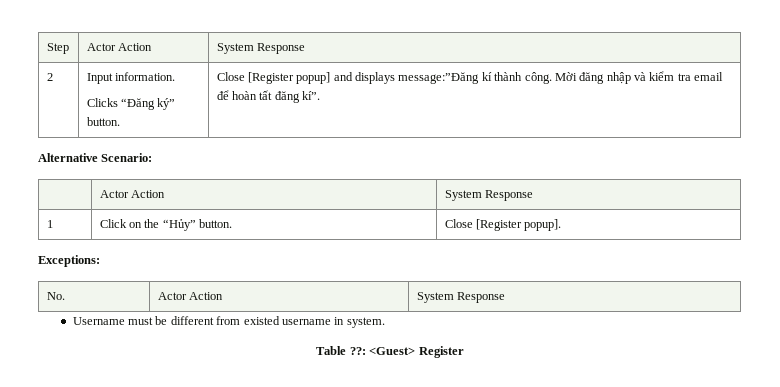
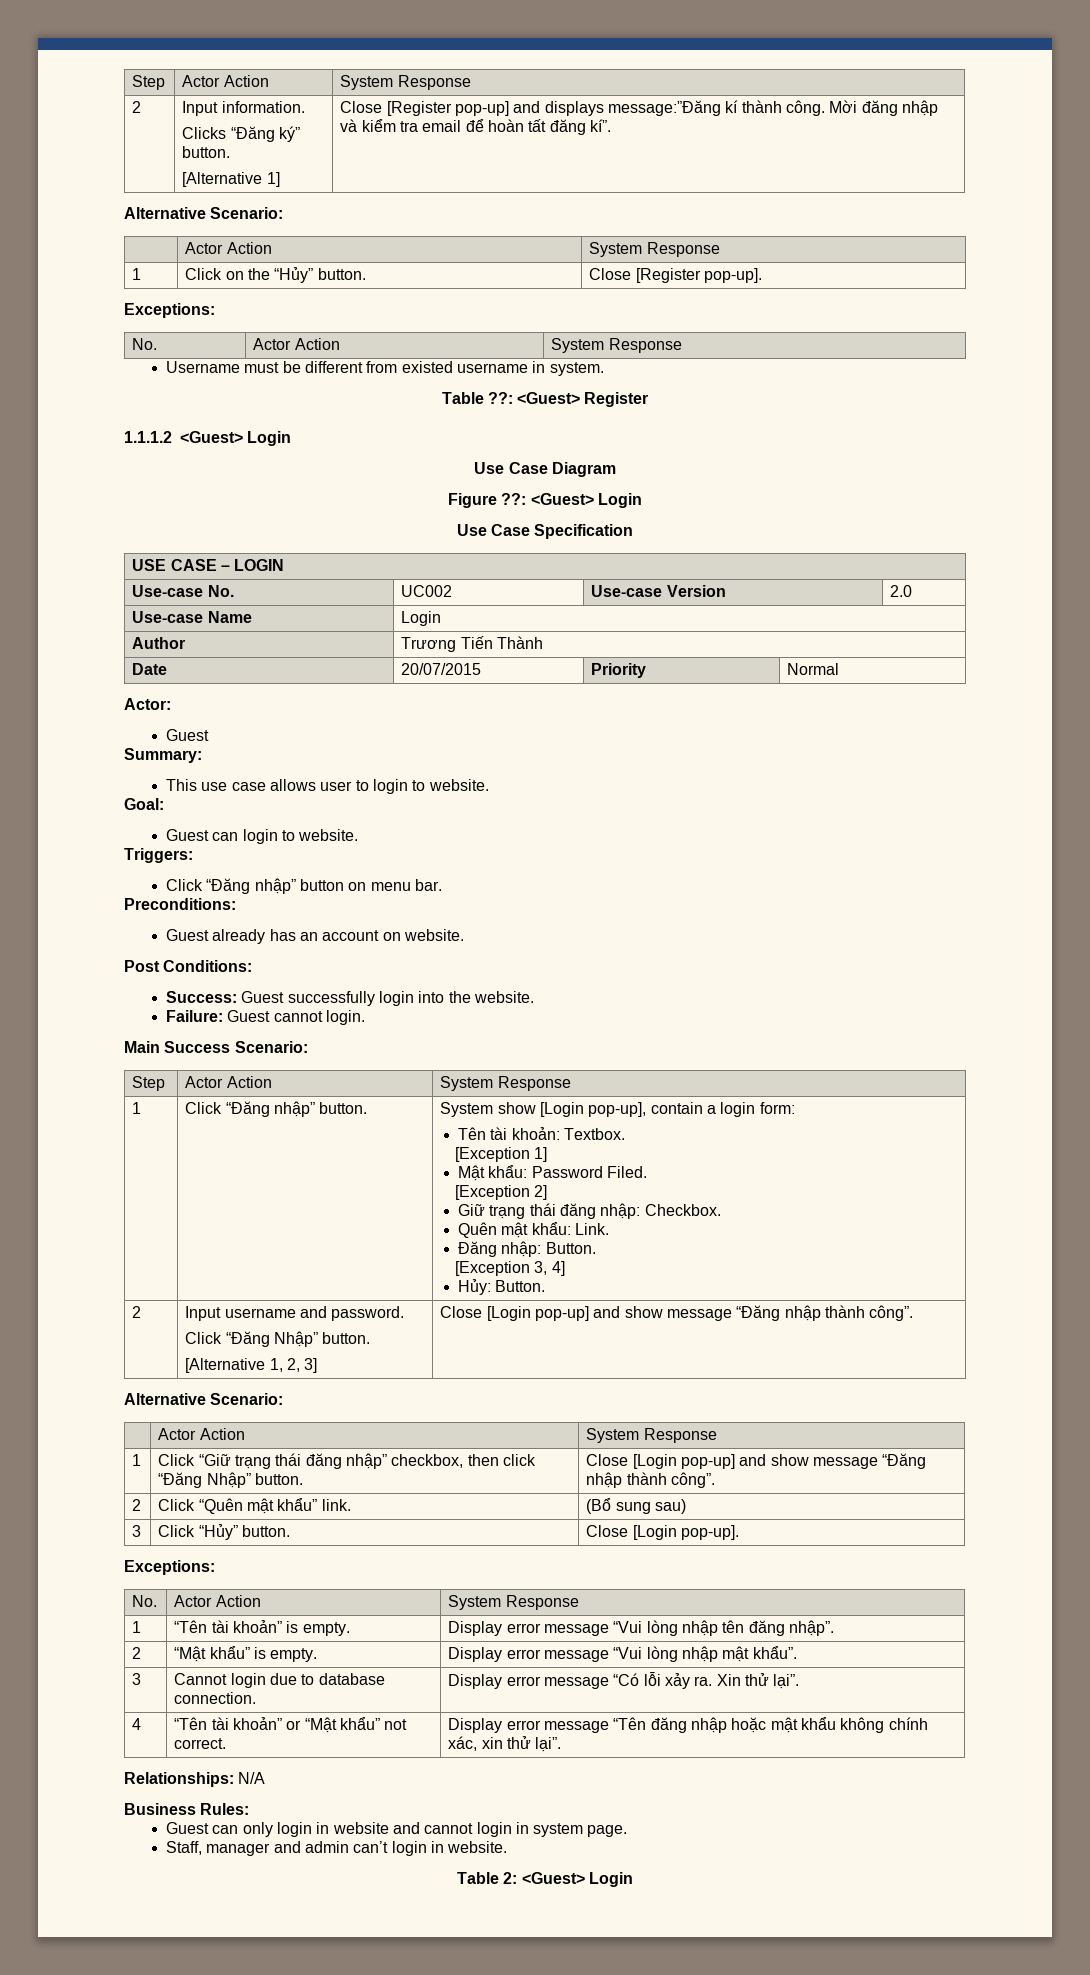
  2 | Input information.
- Clicks “Đăng ký” button. | Close [Register popup] and displays message:”Đăng kí thành công. Mời đăng nhập và kiểm tra email để hoàn tất đăng kí”.
+ Clicks “Đăng ký” button.
+ [Alternative 1] | Close [Register pop-up] and displays message:”Đăng kí thành công. Mời đăng nhập và kiểm tra email để hoàn tất đăng kí”.
- 1 | Click on the “Hủy” button. | Close [Register popup].
+ 1 | Click on the “Hủy” button. | Close [Register pop-up].
+ 1.1.1.2 <Guest> Login
+ Use Case Diagram
+ Figure ??: <Guest> Login
+ Use Case Specification
+ USE CASE – LOGIN
+ Use-case No. | UC002 | Use-case Version | 2.0
+ Use-case Name | Login
+ Author | Trương Tiến Thành
+ Date | 20/07/2015 | Priority | Normal
+ Actor:
+ Guest
+ Summary:
+ This use case allows user to login to website.
+ Goal:
+ Guest can login to website.
+ Triggers:
+ Click “Đăng nhập” button on menu bar.
+ Preconditions:
+ Guest already has an account on website.
+ Post Conditions:
+ Success: Guest successfully login into the website.
+ Failure: Guest cannot login.
+ Main Success Scenario:
+ Step | Actor Action | System Response
+ 1 | Click “Đăng nhập” button. | System show [Login pop-up], contain a login form:
+ Tên tài khoản: Textbox.
+ [Exception 1]
+ Mật khẩu: Password Filed.
+ [Exception 2]
+ Giữ trạng thái đăng nhập: Checkbox.
+ Quên mật khẩu: Link.
+ Đăng nhập: Button.
+ [Exception 3, 4]
+ Hủy: Button.
+ 2 | Input username and password.
+ Click “Đăng Nhập” button.
+ [Alternative 1, 2, 3] | Close [Login pop-up] and show message “Đăng nhập thành công”.
+ Alternative Scenario:
+ | Actor Action | System Response
+ 1 | Click “Giữ trạng thái đăng nhập” checkbox, then click “Đăng Nhập” button. | Close [Login pop-up] and show message “Đăng nhập thành công”.
+ 2 | Click “Quên mật khẩu” link. | (Bổ sung sau)
+ 3 | Click “Hủy” button. | Close [Login pop-up].
+ Exceptions:
+ No. | Actor Action | System Response
+ 1 | “Tên tài khoản” is empty. | Display error message “Vui lòng nhập tên đăng nhập”.
+ 2 | “Mật khẩu” is empty. | Display error message “Vui lòng nhập mật khẩu”.
+ 3 | Cannot login due to database connection. | Display error message “Có lỗi xảy ra. Xin thử lại”.
+ 4 | “Tên tài khoản” or “Mật khẩu” not correct. | Display error message “Tên đăng nhập hoặc mật khẩu không chính xác, xin thử lại”.
+ Relationships: N/A
+ Business Rules:
+ Guest can only login in website and cannot login in system page.
+ Staff, manager and admin can’t login in website.
+ Table 2: <Guest> Login

